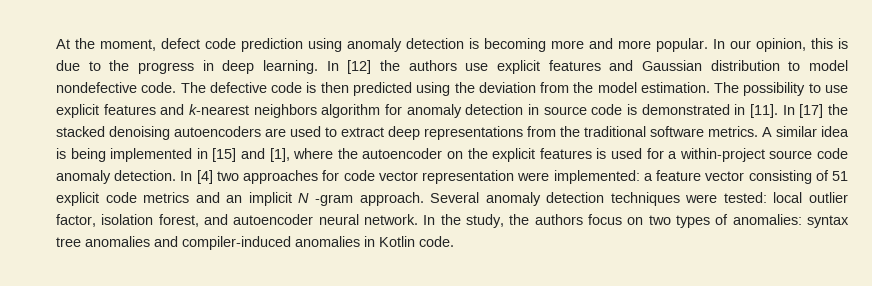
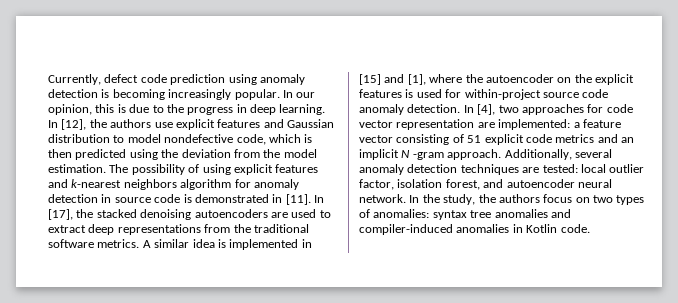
- At the moment, defect code prediction using anomaly detection is becoming more and more popular.
+ Currently, defect code prediction using anomaly detection is becoming increasingly popular.
- In [12] the authors use explicit features and Gaussian distribution to model nondefective code. The defective code is then predicted using the deviation from the model estimation.
+ In [12], the authors use explicit features and Gaussian distribution to model nondefective code, which is then predicted using the deviation from the model estimation.
- The possibility to use explicit features and k-nearest neighbors algorithm for anomaly detection in source code is demonstrated in [11].
+ The possibility of using explicit features and k-nearest neighbors algorithm for anomaly detection in source code is demonstrated in [11].
- In [17] the stacked denoising autoencoders are used to extract deep representations from the traditional software metrics.
+ In [17], the stacked denoising autoencoders are used to extract deep representations from the traditional software metrics.
- A similar idea is being implemented in [15] and [1], where the autoencoder on the explicit features is used for a within-project source code anomaly detection.
+ A similar idea is implemented in [15] and [1], where the autoencoder on the explicit features is used for within-project source code anomaly detection.
- In [4] two approaches for code vector representation were implemented: a feature vector consisting of 51 explicit code metrics and an implicit N -gram approach.
+ In [4], two approaches for code vector representation are implemented: a feature vector consisting of 51 explicit code metrics and an implicit N -gram approach.
- Several anomaly detection techniques were tested: local outlier factor, isolation forest, and autoencoder neural network.
+ Additionally, several anomaly detection techniques are tested: local outlier factor, isolation forest, and autoencoder neural network.

